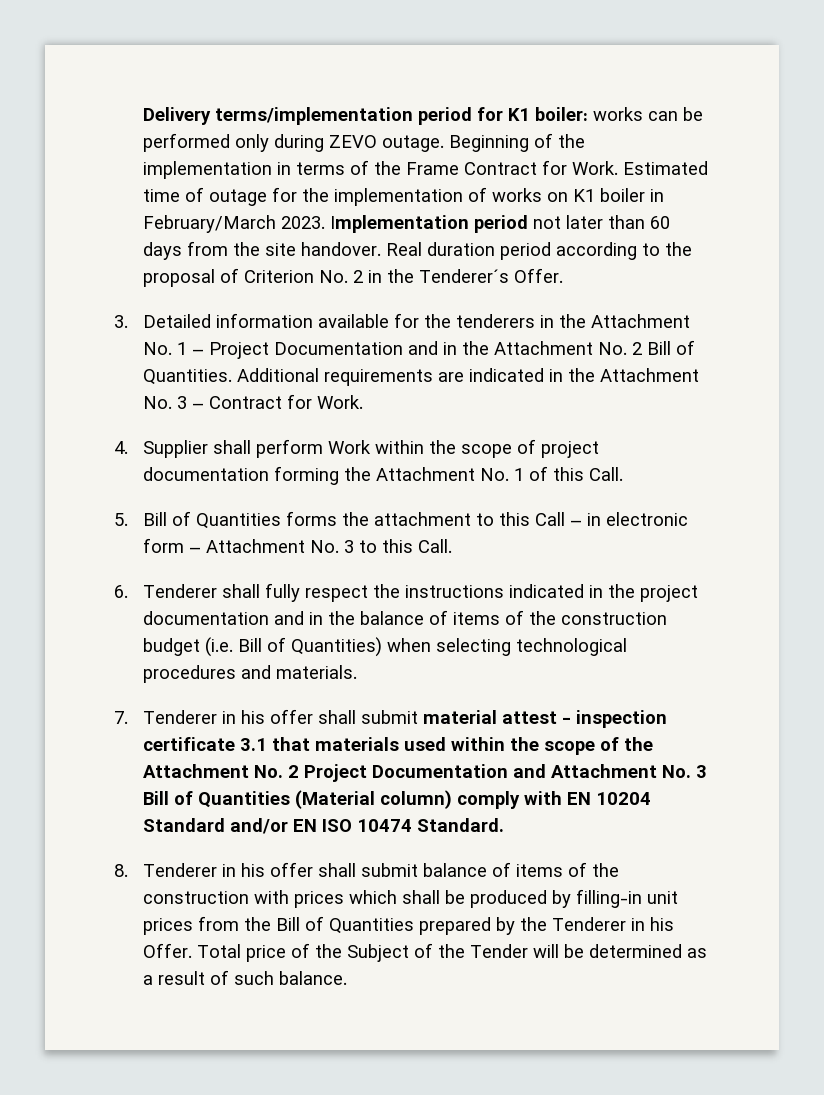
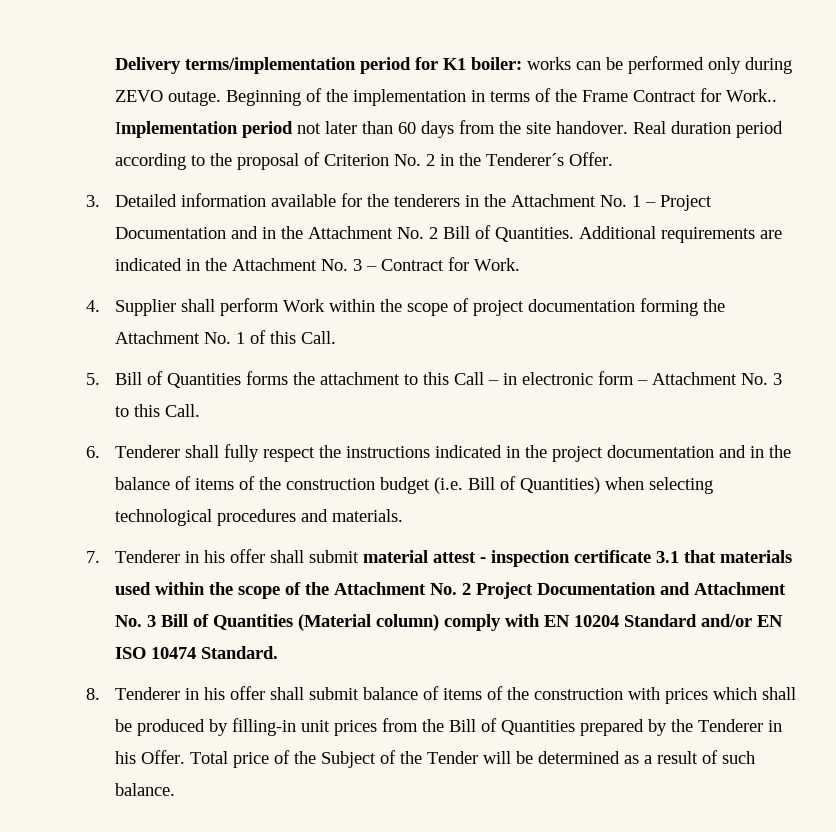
- Beginning of the implementation in terms of the Frame Contract for Work. Estimated time of outage for the implementation of works on K1 boiler in February/March 2023.
+ Beginning of the implementation in terms of the Frame Contract for Work..

